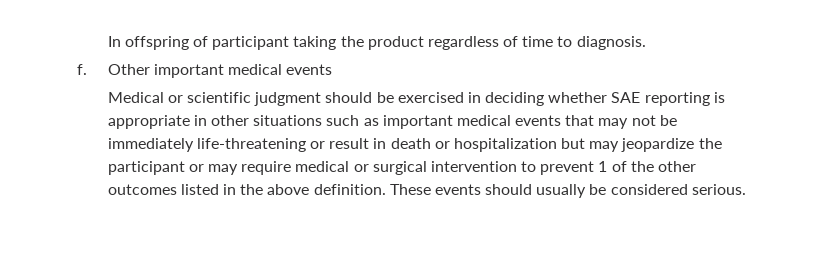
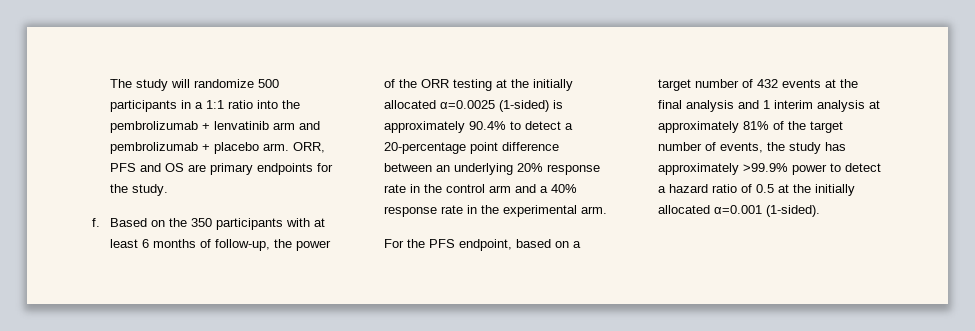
- In offspring of participant taking the product regardless of time to diagnosis.
- f. Other important medical events
- Medical or scientific judgment should be exercised in deciding whether SAE reporting is appropriate in other situations such as important medical events that may not be immediately life-threatening or result in death or hospitalization but may jeopardize the participant or may require medical or surgical intervention to prevent 1 of the other outcomes listed in the above definition. These events should usually be considered serious.
+ The study will randomize 500 participants in a 1:1 ratio into the pembrolizumab + lenvatinib arm and pembrolizumab + placebo arm. ORR, PFS and OS are primary endpoints for the study.
+ f. Based on the 350 participants with at least 6 months of follow-up, the power of the ORR testing at the initially allocated α=0.0025 (1-sided) is approximately 90.4% to detect a 20-percentage point difference between an underlying 20% response rate in the control arm and a 40% response rate in the experimental arm.
+ For the PFS endpoint, based on a target number of 432 events at the final analysis and 1 interim analysis at approximately 81% of the target number of events, the study has approximately >99.9% power to detect a hazard ratio of 0.5 at the initially allocated α=0.001 (1-sided).

